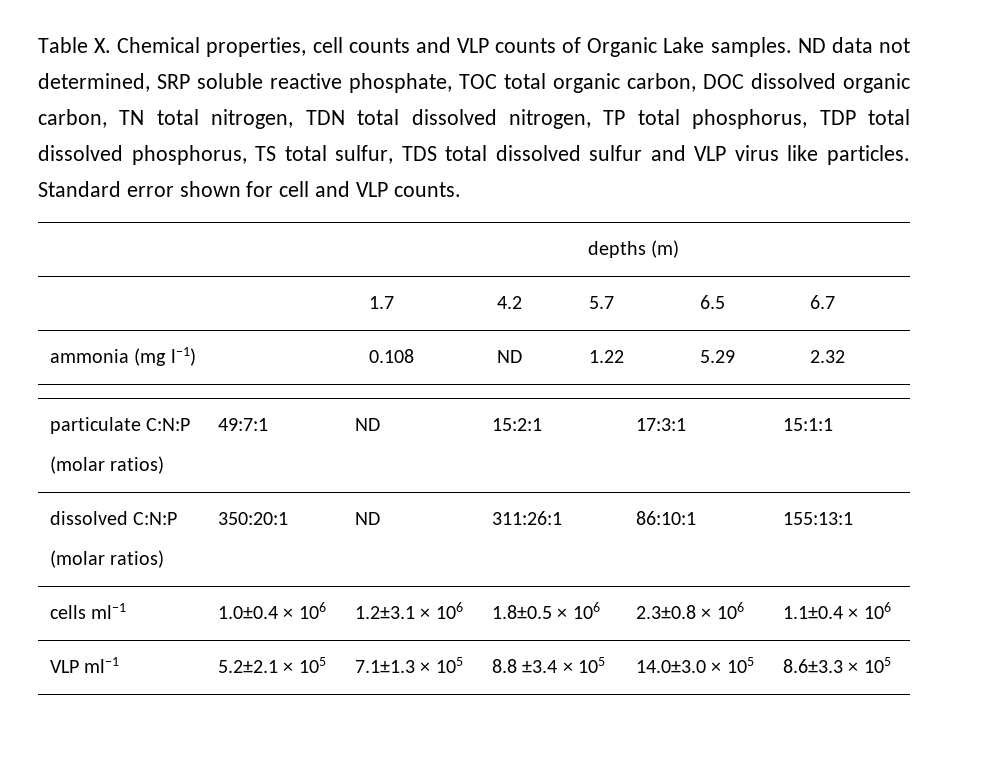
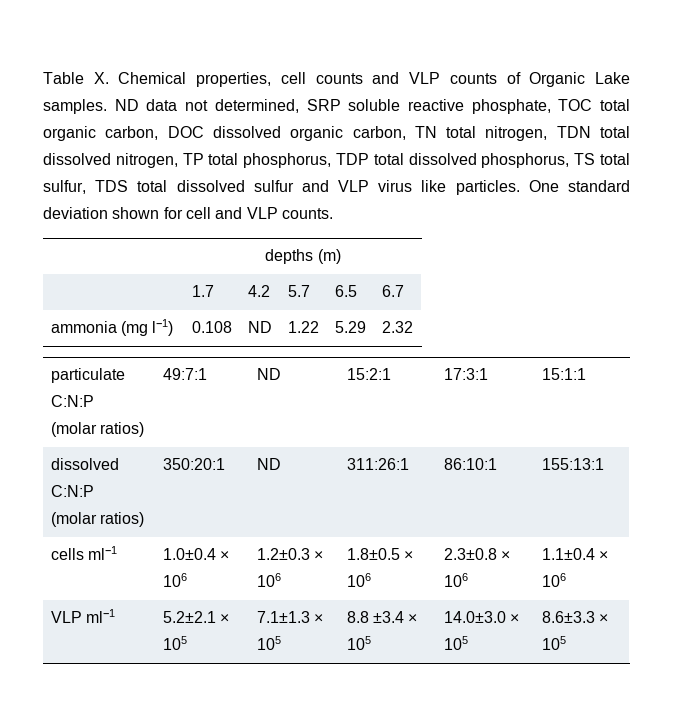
- Standard error shown for cell and VLP counts.
+ One standard deviation shown for cell and VLP counts.
- cells ml−1 | 1.0±0.4 × 106 | 1.2±3.1 × 106 | 1.8±0.5 × 106 | 2.3±0.8 × 106 | 1.1±0.4 × 106
+ cells ml−1 | 1.0±0.4 × 106 | 1.2±0.3 × 106 | 1.8±0.5 × 106 | 2.3±0.8 × 106 | 1.1±0.4 × 106

